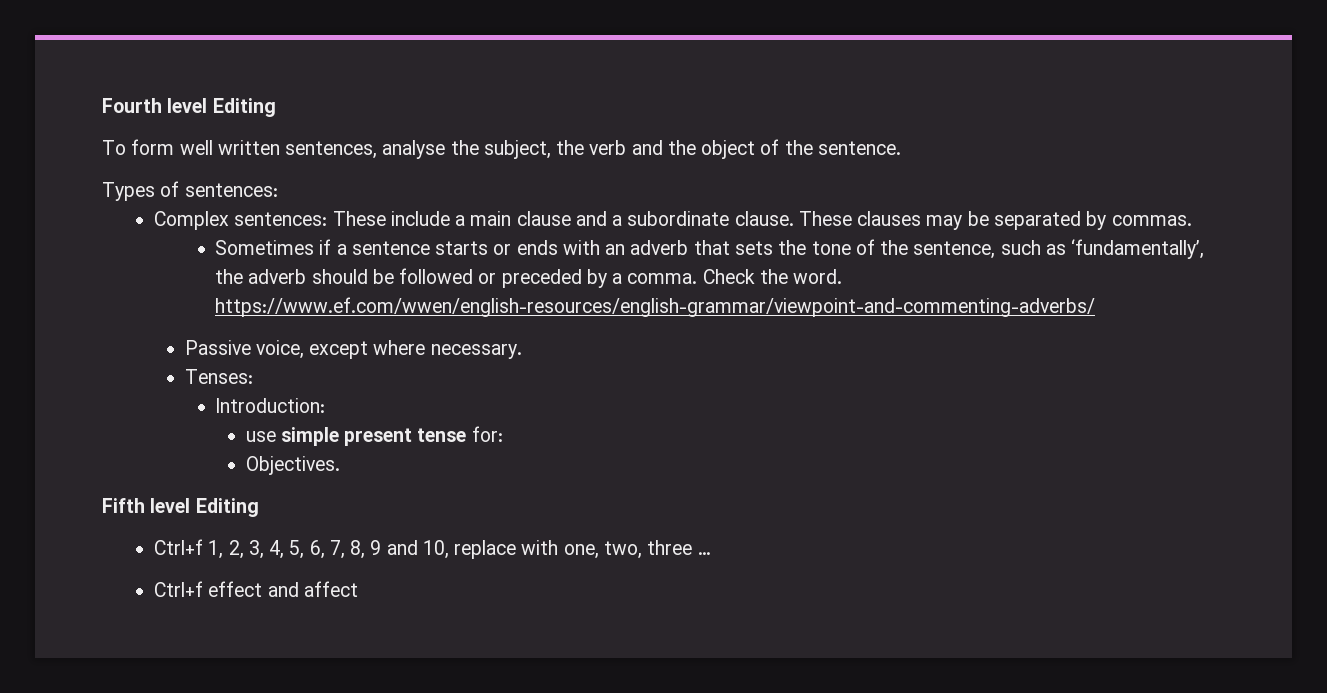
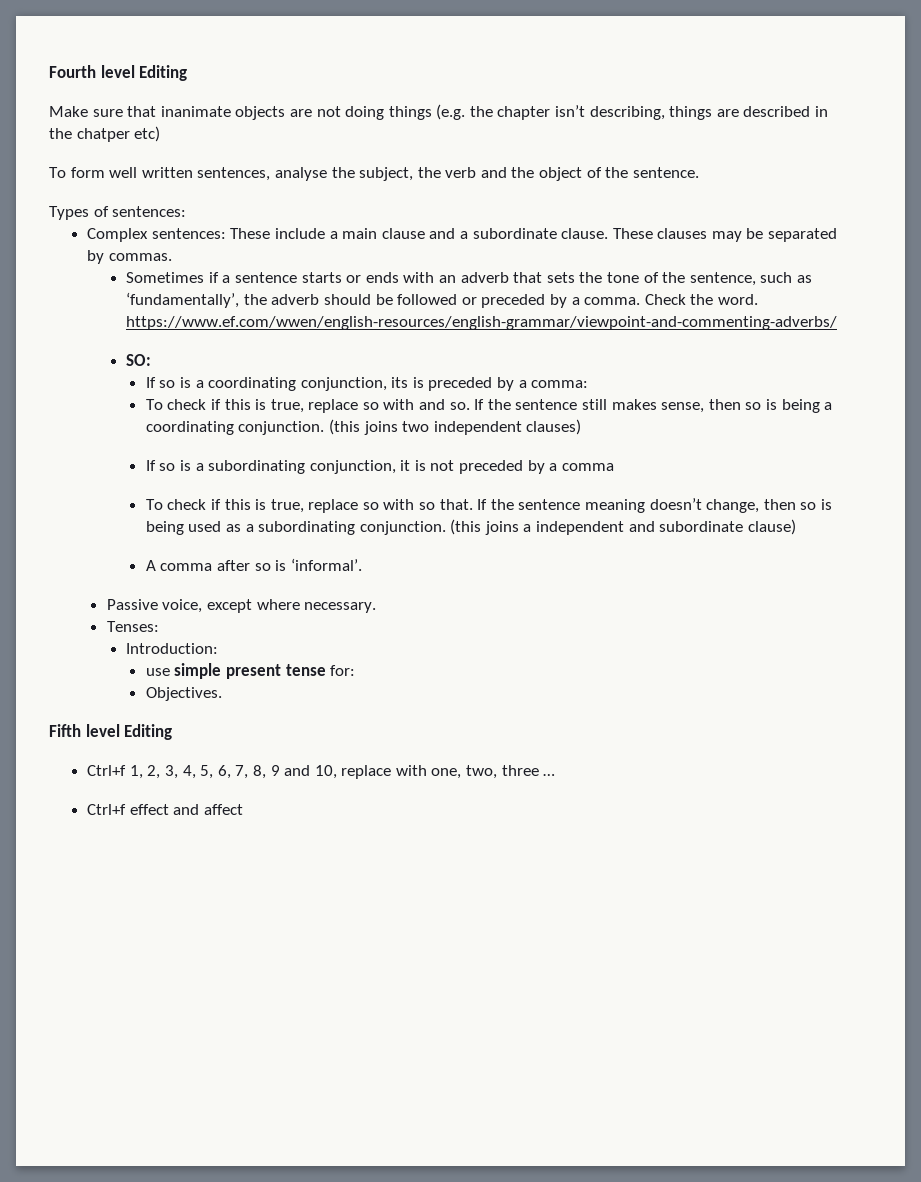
+ Make sure that inanimate objects are not doing things (e.g. the chapter isn’t describing, things are described in the chatper etc)
+ SO:
+ If so is a coordinating conjunction, its is preceded by a comma:
+ To check if this is true, replace so with and so. If the sentence still makes sense, then so is being a coordinating conjunction. (this joins two independent clauses)
+ If so is a subordinating conjunction, it is not preceded by a comma
+ To check if this is true, replace so with so that. If the sentence meaning doesn’t change, then so is being used as a subordinating conjunction. (this joins a independent and subordinate clause)
+ A comma after so is ‘informal’.

